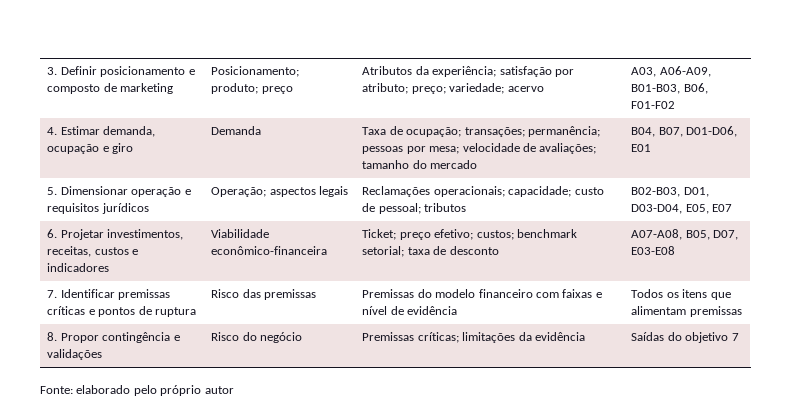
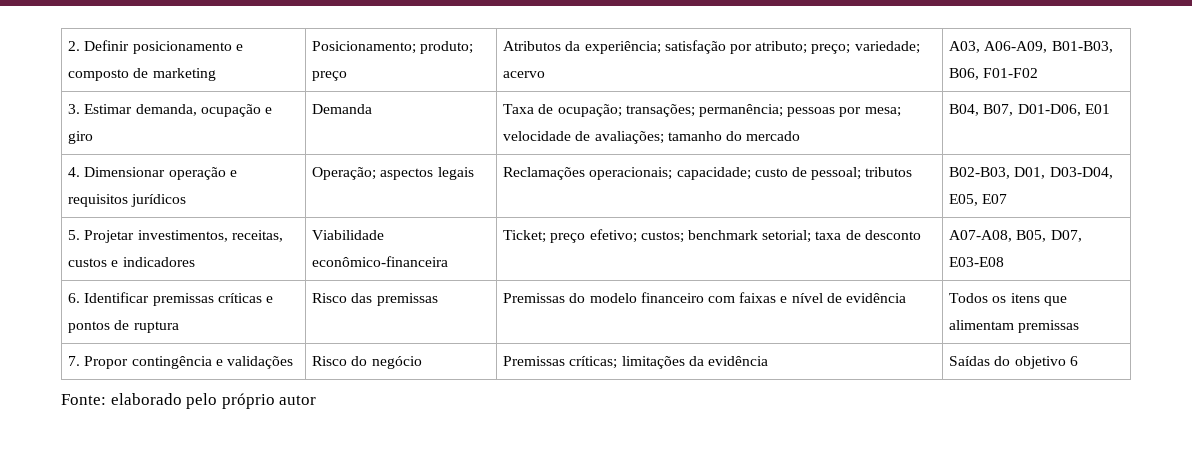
- 3. Definir posicionamento e composto de marketing | Posicionamento; produto; preço | Atributos da experiência; satisfação por atributo; preço; variedade; acervo | A03, A06-A09, B01-B03, B06, F01-F02
+ 2. Definir posicionamento e composto de marketing | Posicionamento; produto; preço | Atributos da experiência; satisfação por atributo; preço; variedade; acervo | A03, A06-A09, B01-B03, B06, F01-F02
- 4. Estimar demanda, ocupação e giro | Demanda | Taxa de ocupação; transações; permanência; pessoas por mesa; velocidade de avaliações; tamanho do mercado | B04, B07, D01-D06, E01
+ 3. Estimar demanda, ocupação e giro | Demanda | Taxa de ocupação; transações; permanência; pessoas por mesa; velocidade de avaliações; tamanho do mercado | B04, B07, D01-D06, E01
- 5. Dimensionar operação e requisitos jurídicos | Operação; aspectos legais | Reclamações operacionais; capacidade; custo de pessoal; tributos | B02-B03, D01, D03-D04, E05, E07
+ 4. Dimensionar operação e requisitos jurídicos | Operação; aspectos legais | Reclamações operacionais; capacidade; custo de pessoal; tributos | B02-B03, D01, D03-D04, E05, E07
- 6. Projetar investimentos, receitas, custos e indicadores | Viabilidade econômico-financeira | Ticket; preço efetivo; custos; benchmark setorial; taxa de desconto | A07-A08, B05, D07, E03-E08
+ 5. Projetar investimentos, receitas, custos e indicadores | Viabilidade econômico-financeira | Ticket; preço efetivo; custos; benchmark setorial; taxa de desconto | A07-A08, B05, D07, E03-E08
- 7. Identificar premissas críticas e pontos de ruptura | Risco das premissas | Premissas do modelo financeiro com faixas e nível de evidência | Todos os itens que alimentam premissas
+ 6. Identificar premissas críticas e pontos de ruptura | Risco das premissas | Premissas do modelo financeiro com faixas e nível de evidência | Todos os itens que alimentam premissas
- 8. Propor contingência e validações | Risco do negócio | Premissas críticas; limitações da evidência | Saídas do objetivo 7
+ 7. Propor contingência e validações | Risco do negócio | Premissas críticas; limitações da evidência | Saídas do objetivo 6

